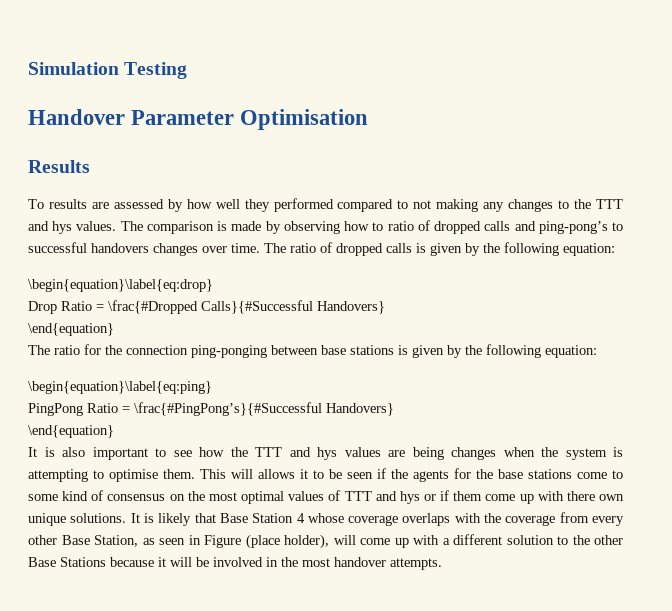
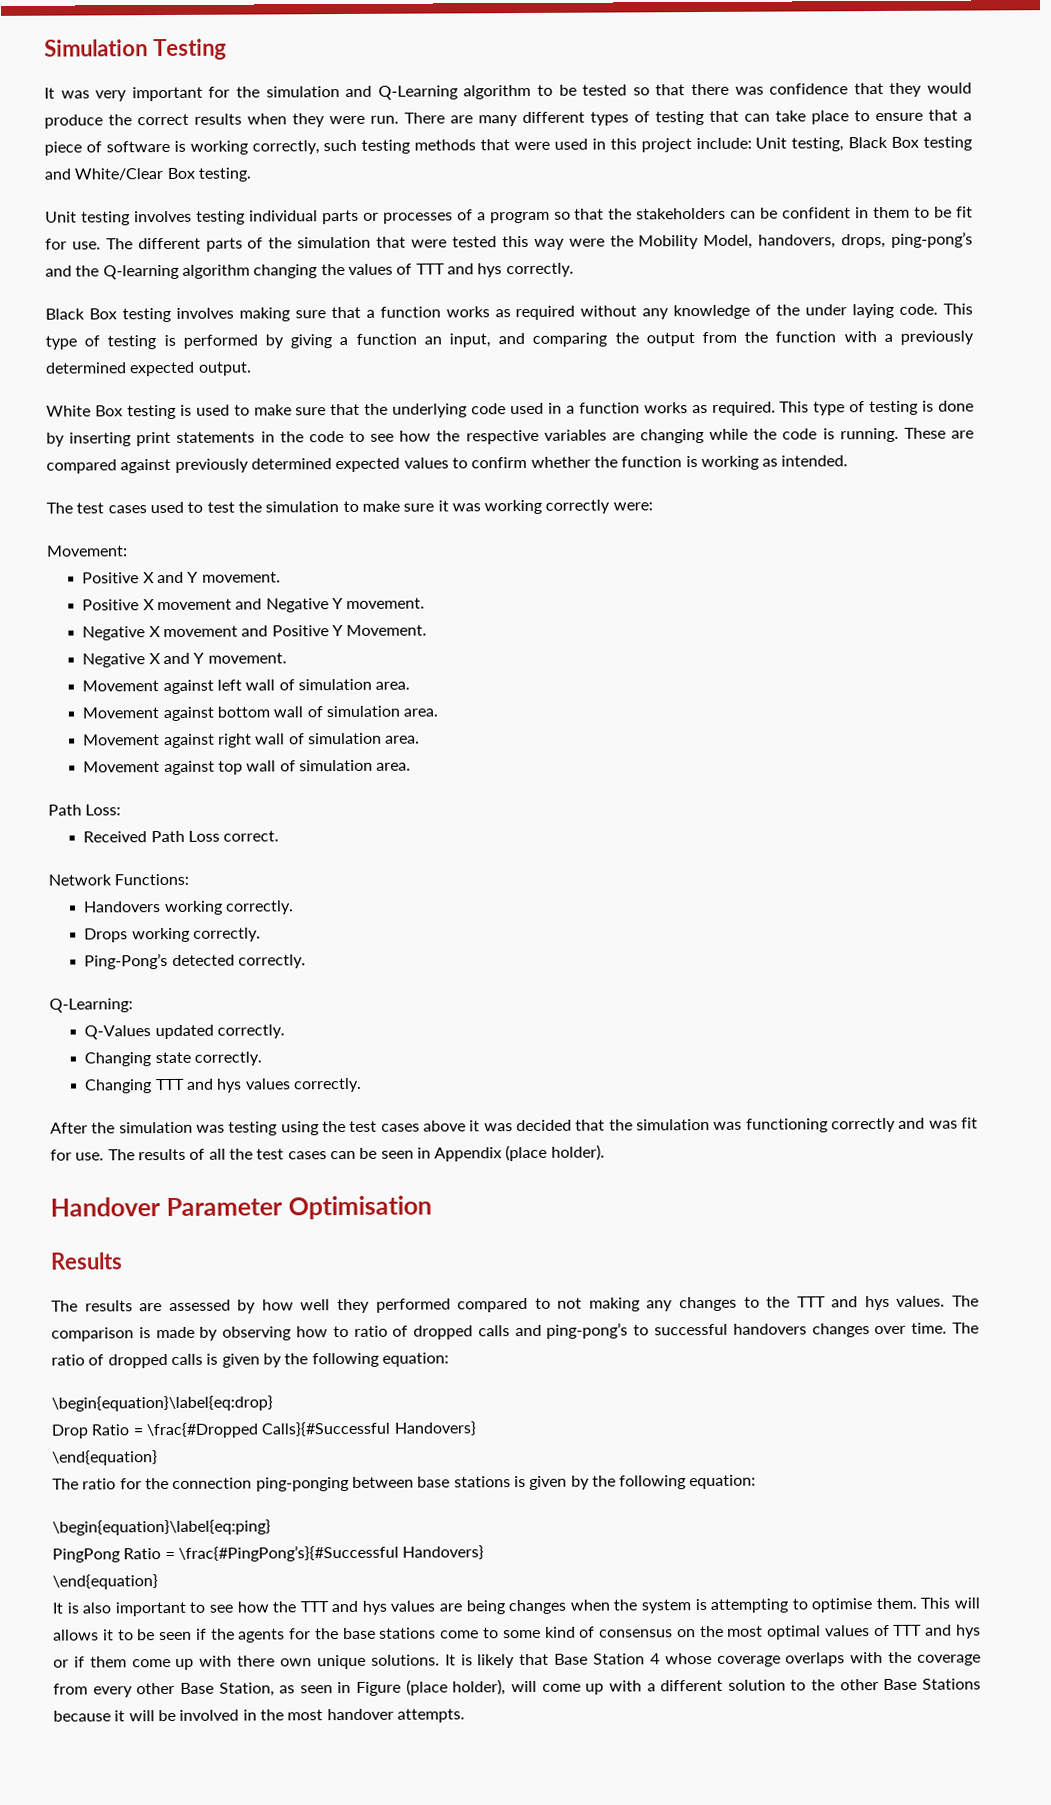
+ It was very important for the simulation and Q-Learning algorithm to be tested so that there was confidence that they would produce the correct results when they were run. There are many different types of testing that can take place to ensure that a piece of software is working correctly, such testing methods that were used in this project include: Unit testing, Black Box testing and White/Clear Box testing.
+ Unit testing involves testing individual parts or processes of a program so that the stakeholders can be confident in them to be fit for use. The different parts of the simulation that were tested this way were the Mobility Model, handovers, drops, ping-pong’s and the Q-learning algorithm changing the values of TTT and hys correctly.
+ Black Box testing involves making sure that a function works as required without any knowledge of the under laying code. This type of testing is performed by giving a function an input, and comparing the output from the function with a previously determined expected output.
+ White Box testing is used to make sure that the underlying code used in a function works as required. This type of testing is done by inserting print statements in the code to see how the respective variables are changing while the code is running. These are compared against previously determined expected values to confirm whether the function is working as intended.
+ The test cases used to test the simulation to make sure it was working correctly were:
+ Movement:
+ Positive X and Y movement.
+ Positive X movement and Negative Y movement.
+ Negative X movement and Positive Y Movement.
+ Negative X and Y movement.
+ Movement against left wall of simulation area.
+ Movement against bottom wall of simulation area.
+ Movement against right wall of simulation area.
+ Movement against top wall of simulation area.
+ Path Loss:
+ Received Path Loss correct.
+ Network Functions:
+ Handovers working correctly.
+ Drops working correctly.
+ Ping-Pong’s detected correctly.
+ Q-Learning:
+ Q-Values updated correctly.
+ Changing state correctly.
+ Changing TTT and hys values correctly.
+ After the simulation was testing using the test cases above it was decided that the simulation was functioning correctly and was fit for use. The results of all the test cases can be seen in Appendix (place holder).
- To results are assessed by how well they performed compared to not making any changes to the TTT and hys values.
+ The results are assessed by how well they performed compared to not making any changes to the TTT and hys values.

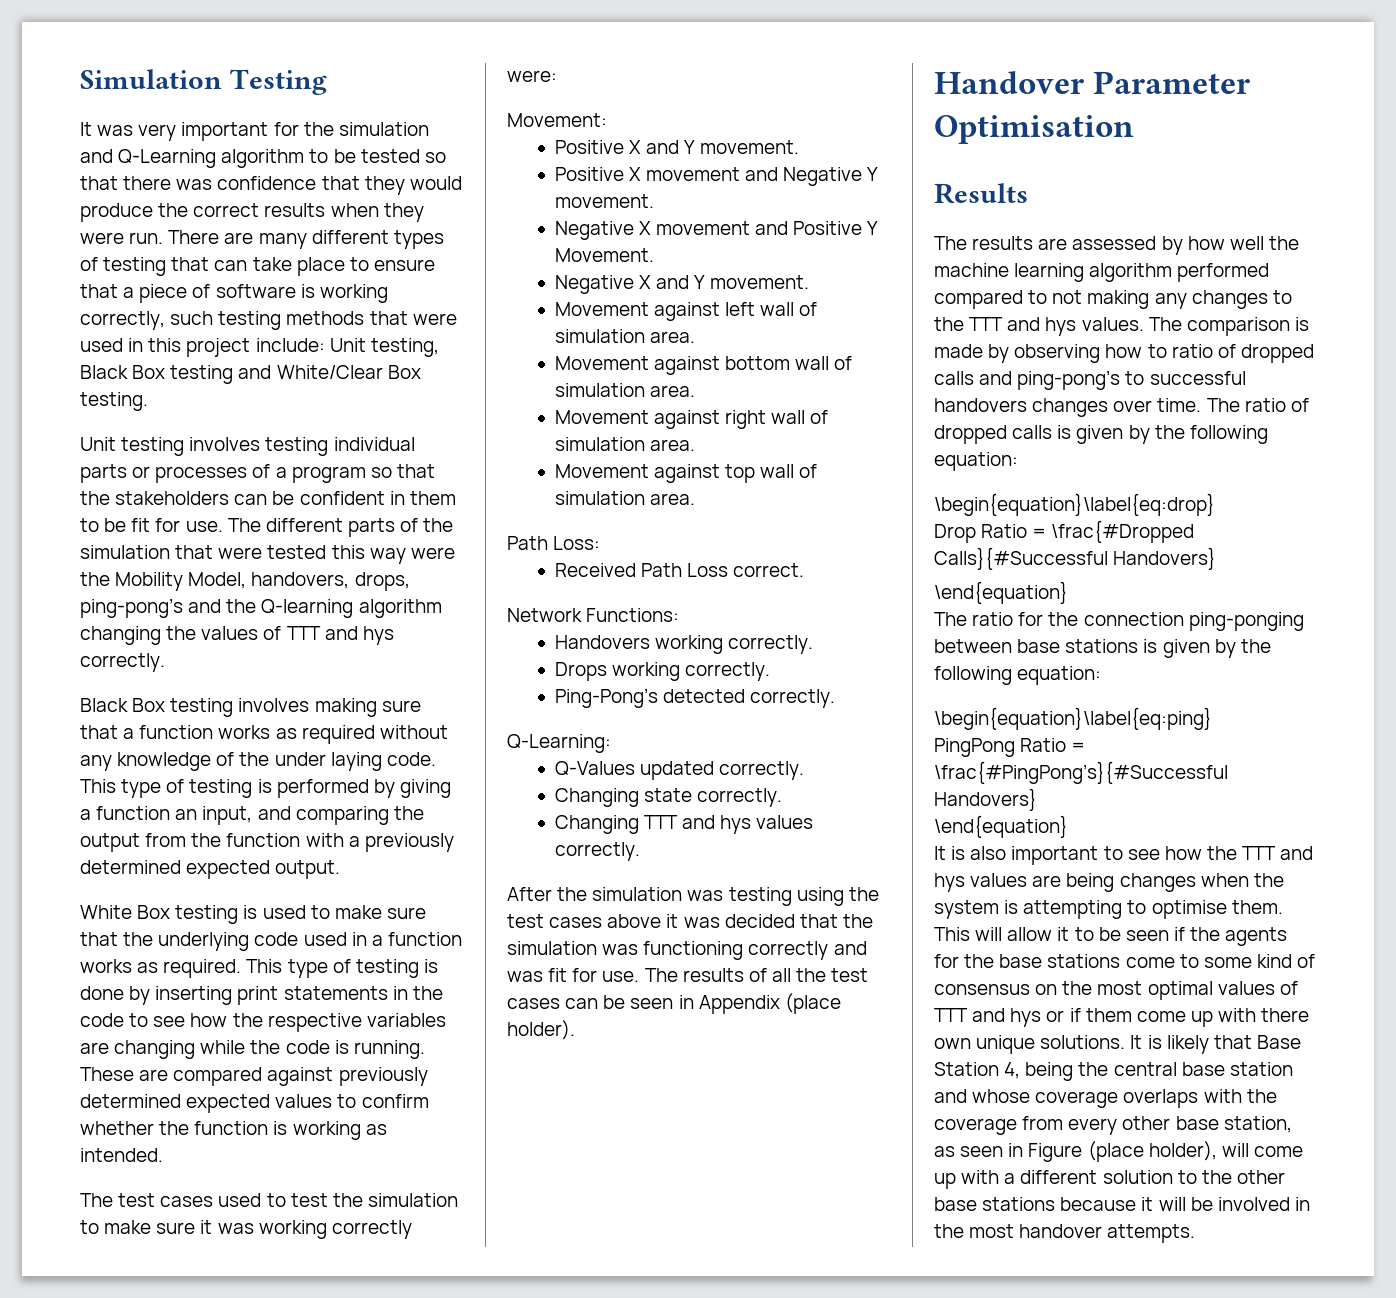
- The results are assessed by how well they performed compared to not making any changes to the TTT and hys values.
+ The results are assessed by how well the machine learning algorithm performed compared to not making any changes to the TTT and hys values.
- This will allows it to be seen if the agents for the base stations come to some kind of consensus on the most optimal values of TTT and hys or if them come up with there own unique solutions.
+ This will allow it to be seen if the agents for the base stations come to some kind of consensus on the most optimal values of TTT and hys or if them come up with there own unique solutions.
- It is likely that Base Station 4 whose coverage overlaps with the coverage from every other Base Station, as seen in Figure (place holder), will come up with a different solution to the other Base Stations because it will be involved in the most handover attempts.
+ It is likely that Base Station 4, being the central base station and whose coverage overlaps with the coverage from every other base station, as seen in Figure (place holder), will come up with a different solution to the other base stations because it will be involved in the most handover attempts.

